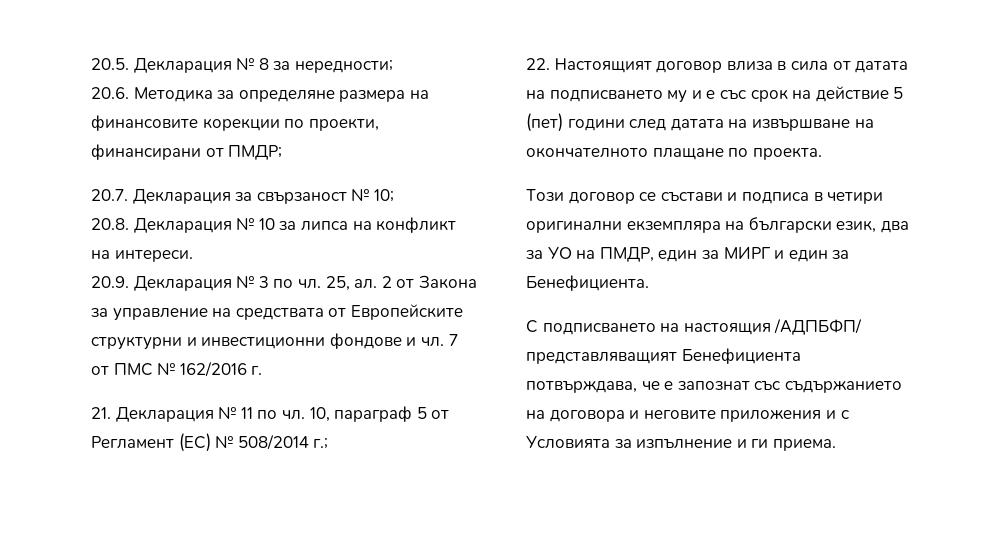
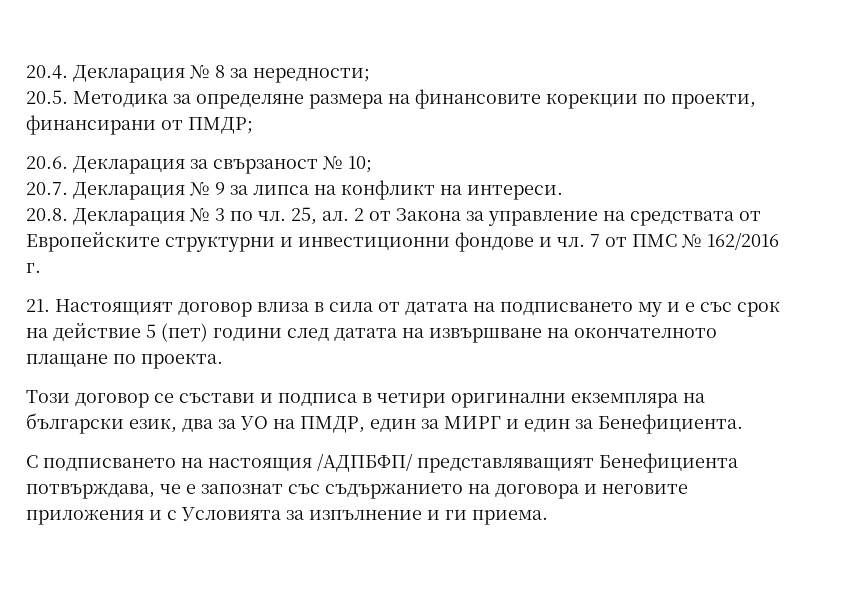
- 20.5. Декларация № 8 за нередности;
+ 20.4. Декларация № 8 за нередности;
- 20.6. Методика за определяне размера на финансовите корекции по проекти, финансирани от ПМДР;
+ 20.5. Методика за определяне размера на финансовите корекции по проекти, финансирани от ПМДР;
- 20.7. Декларация за свързаност № 10;
+ 20.6. Декларация за свързаност № 10;
- 20.8. Декларация № 10 за липса на конфликт на интереси.
+ 20.7. Декларация № 9 за липса на конфликт на интереси.
- 20.9. Декларация № 3 по чл.
+ 20.8. Декларация № 3 по чл.
- 21. Декларация № 11 по чл. 10, параграф 5 от Регламент (ЕС) № 508/2014 г.;
- 22. Настоящият договор влиза в сила от датата на подписването му и е със срок на действие 5 (пет) години след датата на извършване на окончателното плащане по проекта.
+ 21. Настоящият договор влиза в сила от датата на подписването му и е със срок на действие 5 (пет) години след датата на извършване на окончателното плащане по проекта.

